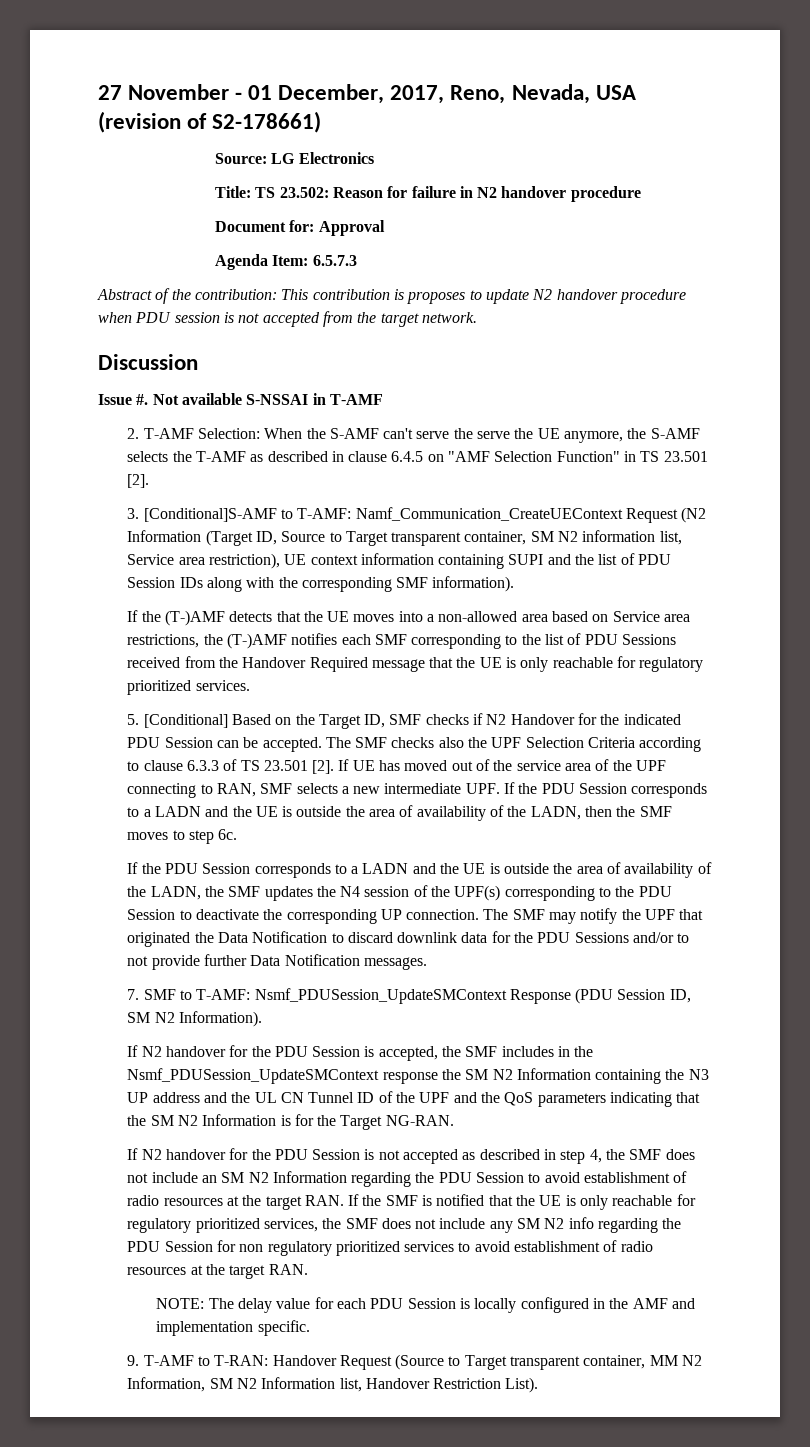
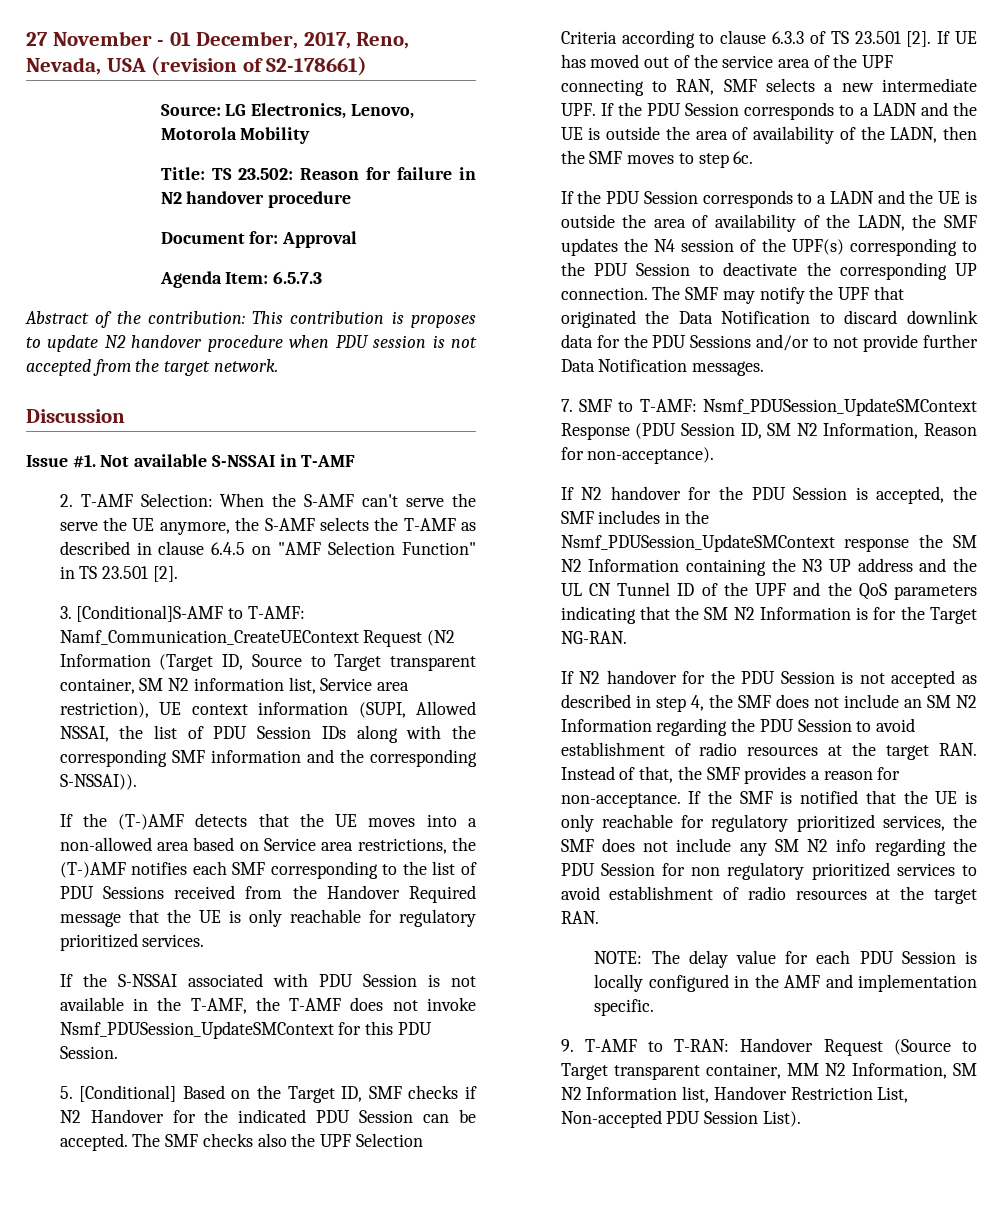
- Source: LG Electronics
+ Source: LG Electronics, Lenovo, Motorola Mobility
- Issue #.
+ Issue #1.
- 3. [Conditional]S-AMF to T-AMF: Namf_Communication_CreateUEContext Request (N2 Information (Target ID, Source to Target transparent container, SM N2 information list, Service area restriction), UE context information containing SUPI and the list of PDU Session IDs along with the corresponding SMF information).
+ 3. [Conditional]S-AMF to T-AMF: Namf_Communication_CreateUEContext Request (N2 Information (Target ID, Source to Target transparent container, SM N2 information list, Service area restriction), UE context information (SUPI, Allowed NSSAI, the list of PDU Session IDs along with the corresponding SMF information and the corresponding S-NSSAI)).
+ If the S-NSSAI associated with PDU Session is not available in the T-AMF, the T-AMF does not invoke Nsmf_PDUSession_UpdateSMContext for this PDU Session.
- 7. SMF to T-AMF: Nsmf_PDUSession_UpdateSMContext Response (PDU Session ID, SM N2 Information).
+ 7. SMF to T-AMF: Nsmf_PDUSession_UpdateSMContext Response (PDU Session ID, SM N2 Information, Reason for non-acceptance).
- If N2 handover for the PDU Session is not accepted as described in step 4, the SMF does not include an SM N2 Information regarding the PDU Session to avoid establishment of radio resources at the target RAN. If the SMF is notified that the UE is only reachable for regulatory prioritized services, the SMF does not include any SM N2 info regarding the PDU Session for non regulatory prioritized services to avoid establishment of radio resources at the target RAN.
+ If N2 handover for the PDU Session is not accepted as described in step 4, the SMF does not include an SM N2 Information regarding the PDU Session to avoid establishment of radio resources at the target RAN. Instead of that, the SMF provides a reason for non-acceptance. If the SMF is notified that the UE is only reachable for regulatory prioritized services, the SMF does not include any SM N2 info regarding the PDU Session for non regulatory prioritized services to avoid establishment of radio resources at the target RAN.
- 9. T-AMF to T-RAN: Handover Request (Source to Target transparent container, MM N2 Information, SM N2 Information list, Handover Restriction List).
+ 9. T-AMF to T-RAN: Handover Request (Source to Target transparent container, MM N2 Information, SM N2 Information list, Handover Restriction List, Non-accepted PDU Session List).

